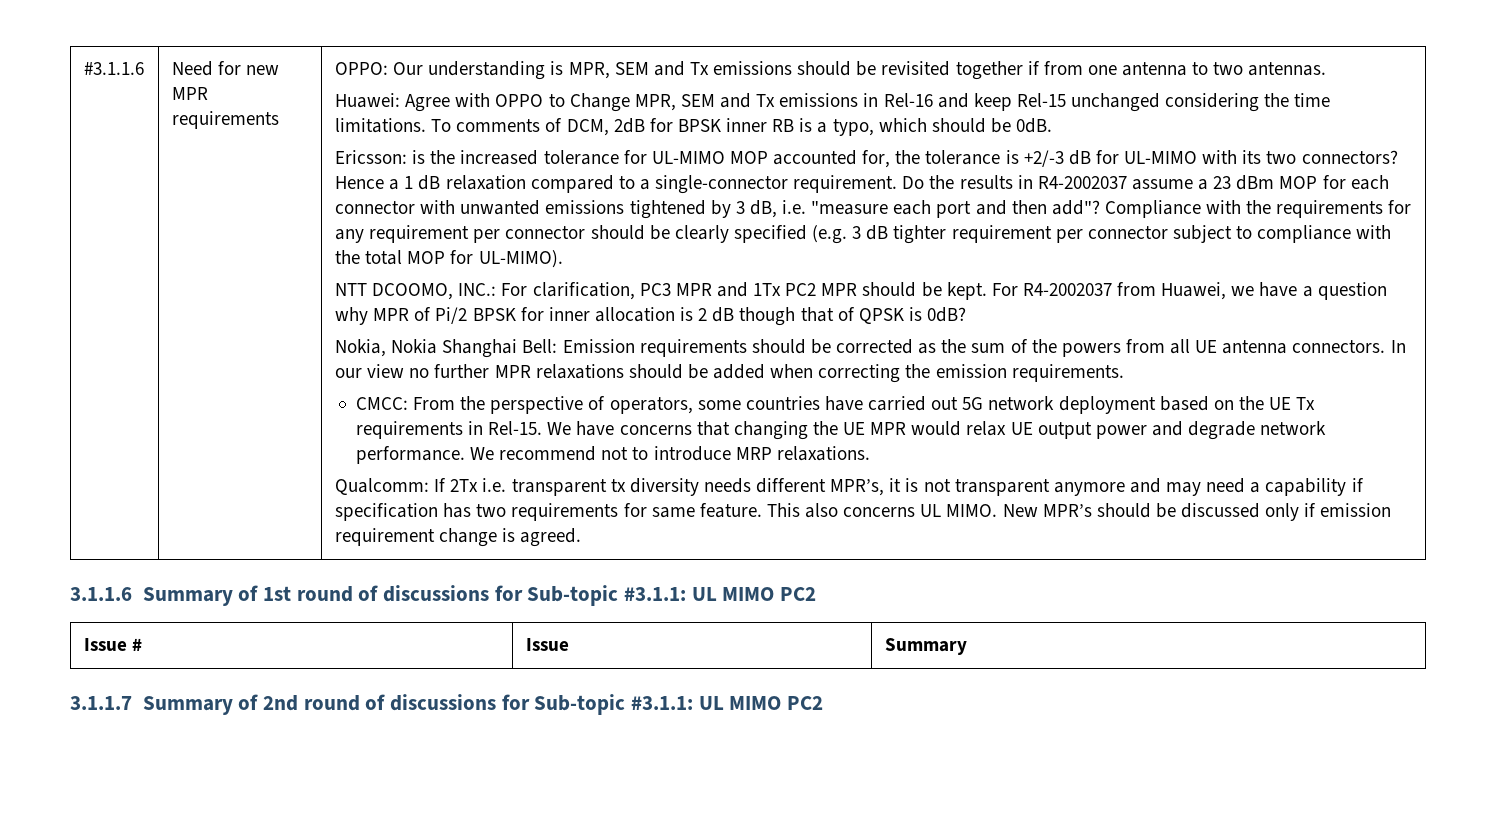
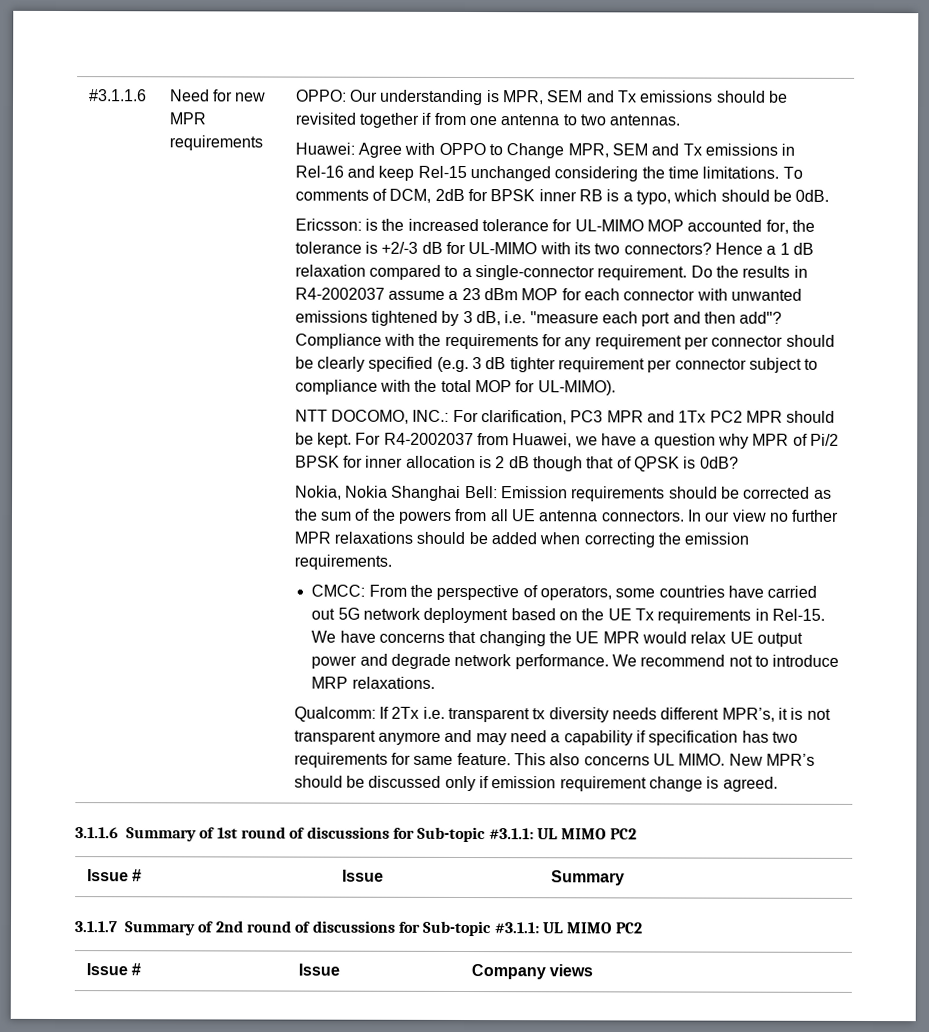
- NTT DCOOMO, INC.: For clarification, PC3 MPR and 1Tx PC2 MPR should be kept.
+ NTT DOCOMO, INC.: For clarification, PC3 MPR and 1Tx PC2 MPR should be kept.
+ Issue # | Issue | Company views

